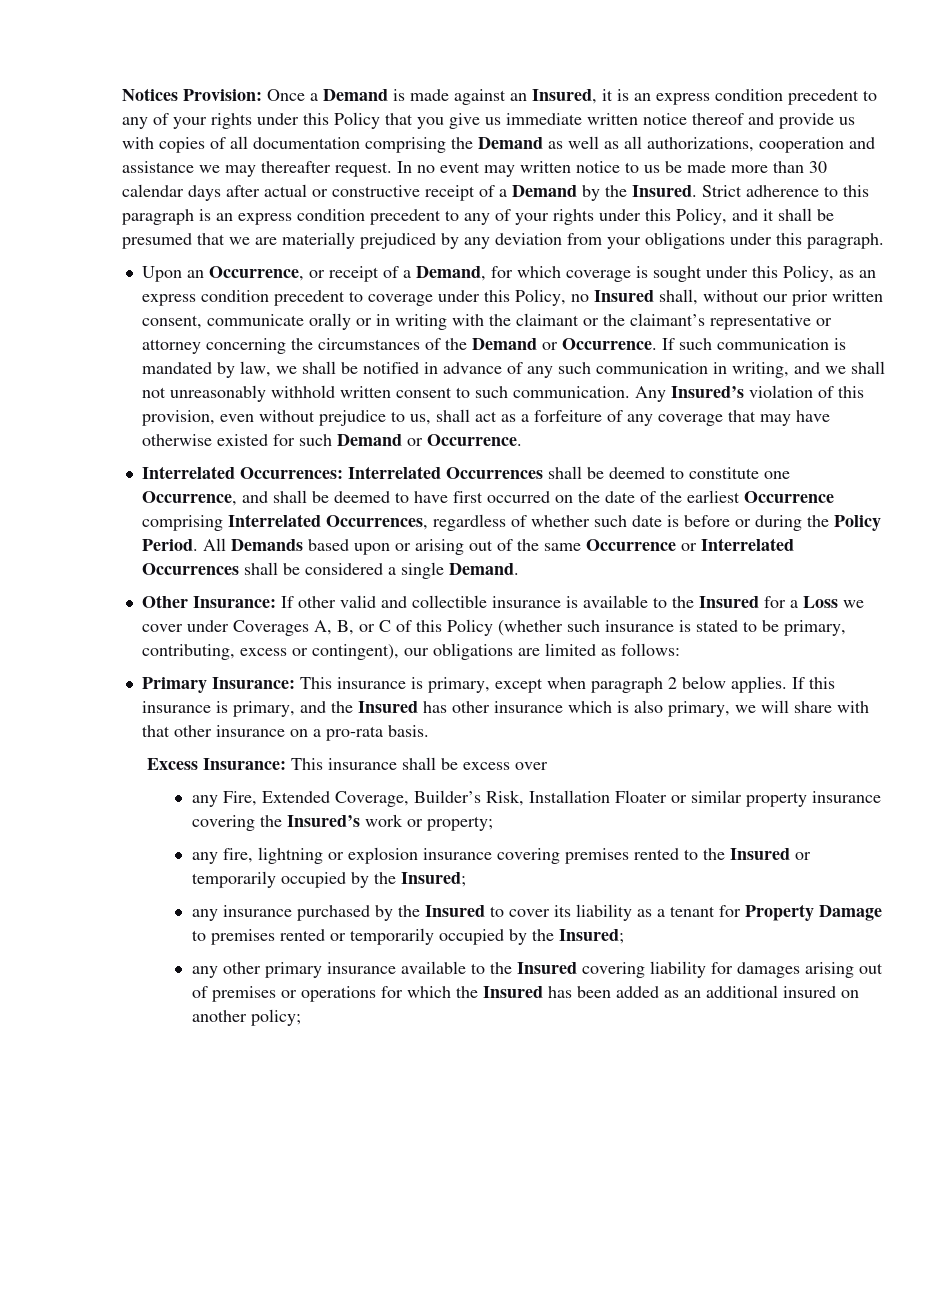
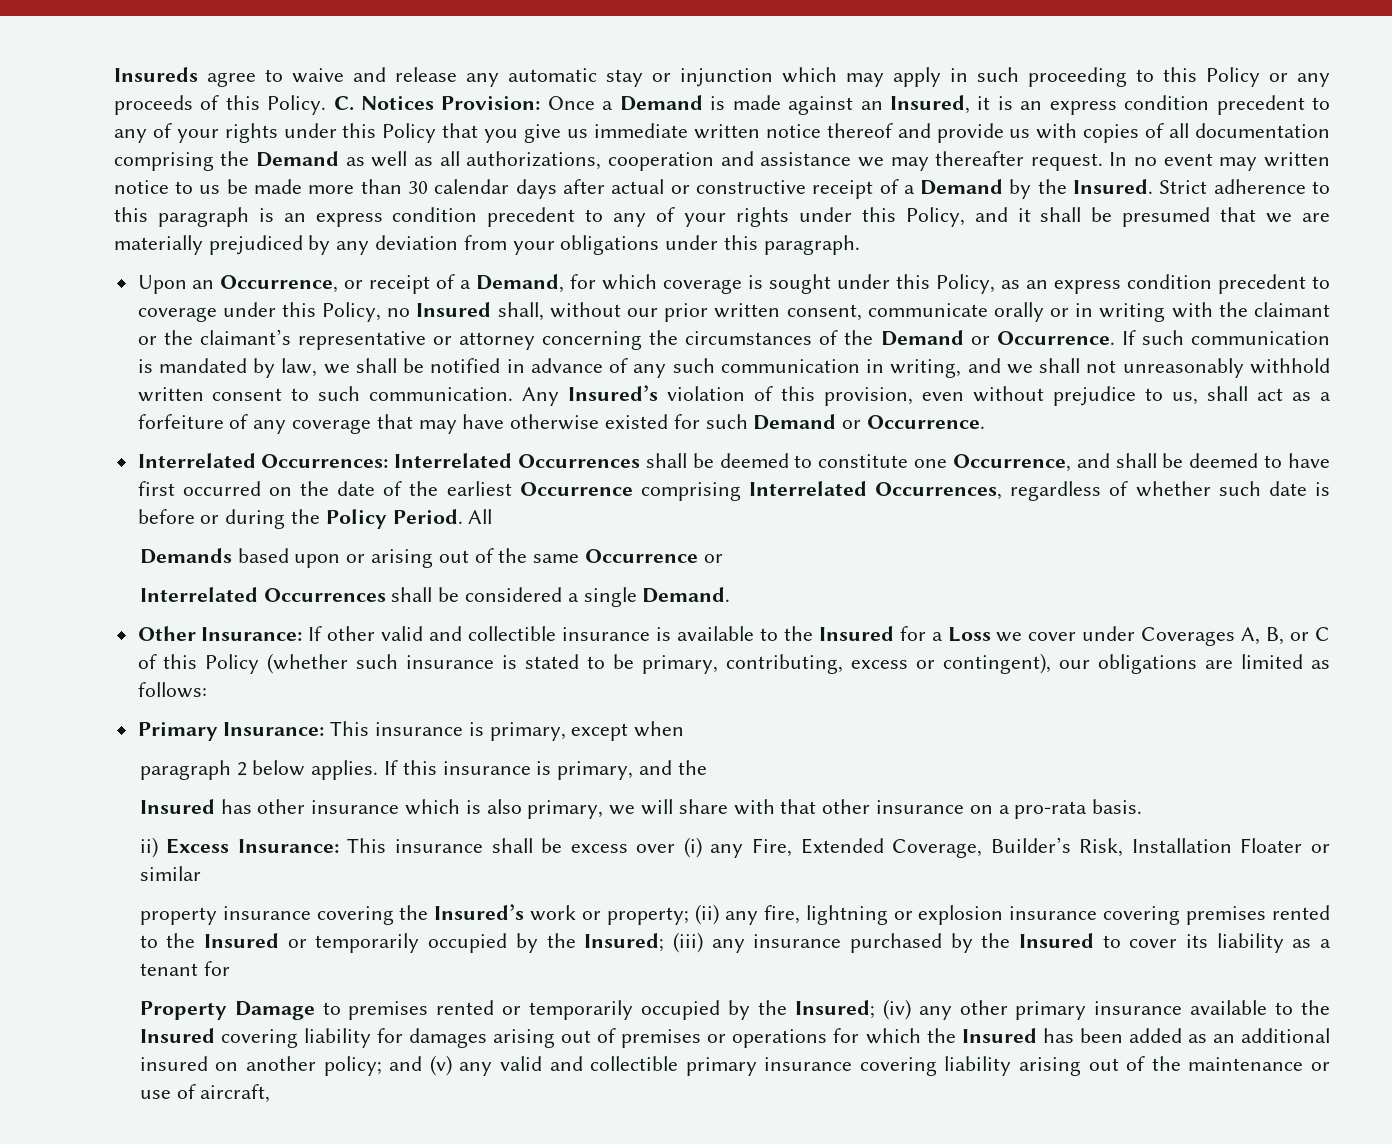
- Notices Provision: Once a Demand is made against an Insured, it is an express condition precedent to any of your rights under this Policy that you give us immediate written notice thereof and provide us with copies of all documentation comprising the Demand as well as all authorizations, cooperation and assistance we may thereafter request.
+ Insureds agree to waive and release any automatic stay or injunction which may apply in such proceeding to this Policy or any proceeds of this Policy. C. Notices Provision: Once a Demand is made against an Insured, it is an express condition precedent to any of your rights under this Policy that you give us immediate written notice thereof and provide us with copies of all documentation comprising the Demand as well as all authorizations, cooperation and assistance we may thereafter request.
- All Demands based upon or arising out of the same Occurrence or Interrelated Occurrences shall be considered a single Demand.
+ All
+ Demands based upon or arising out of the same Occurrence or
+ Interrelated Occurrences shall be considered a single Demand.
- Primary Insurance: This insurance is primary, except when paragraph 2 below applies.
+ Primary Insurance: This insurance is primary, except when
+ paragraph 2 below applies.
- If this insurance is primary, and the Insured has other insurance which is also primary, we will share with that other insurance on a pro-rata basis.
+ If this insurance is primary, and the
+ Insured has other insurance which is also primary, we will share with that other insurance on a pro-rata basis.
- Excess Insurance:
+ ii) Excess Insurance:
- This insurance shall be excess over
- any Fire, Extended Coverage, Builder’s Risk, Installation Floater or similar property insurance covering the Insured’s work or property;
- any fire, lightning or explosion insurance covering premises rented to the Insured or temporarily occupied by the Insured;
- any insurance purchased by the Insured to cover its liability as a tenant for Property Damage to premises rented or temporarily occupied by the Insured;
- any other primary insurance available to the Insured covering liability for damages arising out of premises or operations for which the Insured has been added as an additional insured on another policy;
+ This insurance shall be excess over (i) any Fire, Extended Coverage, Builder’s Risk, Installation Floater or similar
+ property insurance covering the Insured’s work or property; (ii) any fire, lightning or explosion insurance covering premises rented to the Insured or temporarily occupied by the Insured; (iii) any insurance purchased by the Insured to cover its liability as a tenant for
+ Property Damage to premises rented or temporarily occupied by the Insured; (iv) any other primary insurance available to the Insured covering liability for damages arising out of premises or operations for which the Insured has been added as an additional insured on another policy;
+ and (v) any valid and collectible primary insurance covering liability arising out of the maintenance or use of aircraft,

